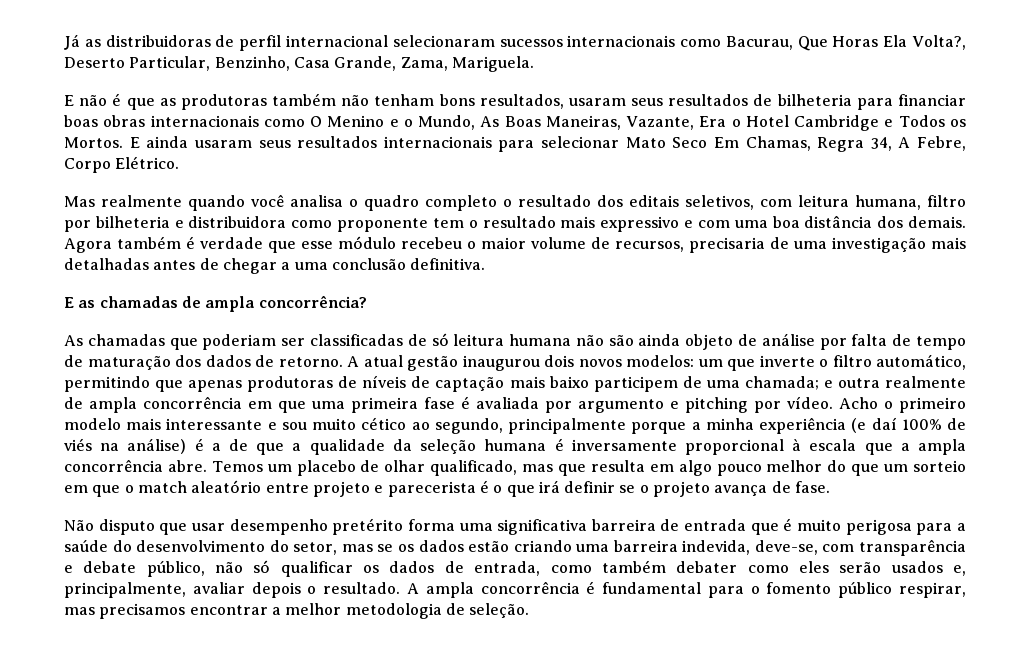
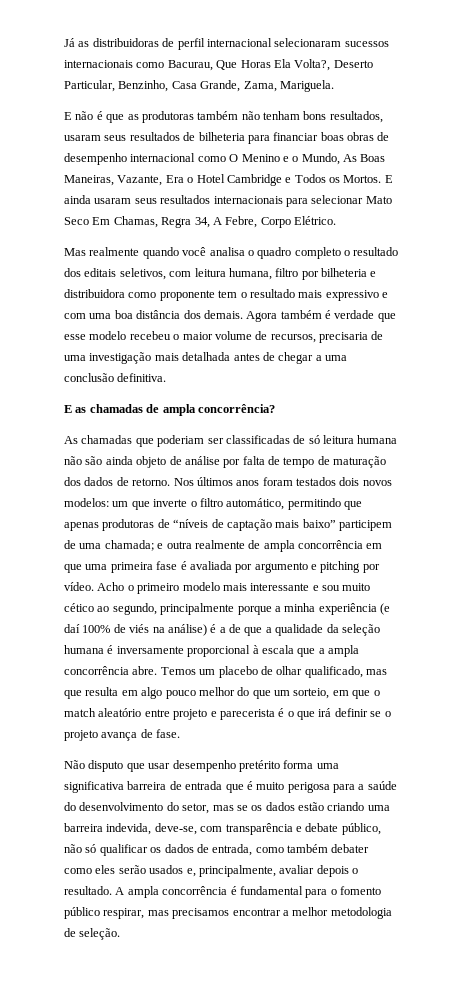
- E não é que as produtoras também não tenham bons resultados, usaram seus resultados de bilheteria para financiar boas obras internacionais como O Menino e o Mundo, As Boas Maneiras, Vazante, Era o Hotel Cambridge e Todos os Mortos.
+ E não é que as produtoras também não tenham bons resultados, usaram seus resultados de bilheteria para financiar boas obras de desempenho internacional como O Menino e o Mundo, As Boas Maneiras, Vazante, Era o Hotel Cambridge e Todos os Mortos.
- Agora também é verdade que esse módulo recebeu o maior volume de recursos, precisaria de uma investigação mais detalhadas antes de chegar a uma conclusão definitiva.
+ Agora também é verdade que esse modelo recebeu o maior volume de recursos, precisaria de uma investigação mais detalhada antes de chegar a uma conclusão definitiva.
- A atual gestão inaugurou dois novos modelos: um que inverte o filtro automático, permitindo que apenas produtoras de níveis de captação mais baixo participem de uma chamada; e outra realmente de ampla concorrência em que uma primeira fase é avaliada por argumento e pitching por vídeo.
+ Nos últimos anos foram testados dois novos modelos: um que inverte o filtro automático, permitindo que apenas produtoras de “níveis de captação mais baixo” participem de uma chamada; e outra realmente de ampla concorrência em que uma primeira fase é avaliada por argumento e pitching por vídeo.
- Temos um placebo de olhar qualificado, mas que resulta em algo pouco melhor do que um sorteio em que o match aleatório entre projeto e parecerista é o que irá definir se o projeto avança de fase.
+ Temos um placebo de olhar qualificado, mas que resulta em algo pouco melhor do que um sorteio, em que o match aleatório entre projeto e parecerista é o que irá definir se o projeto avança de fase.

